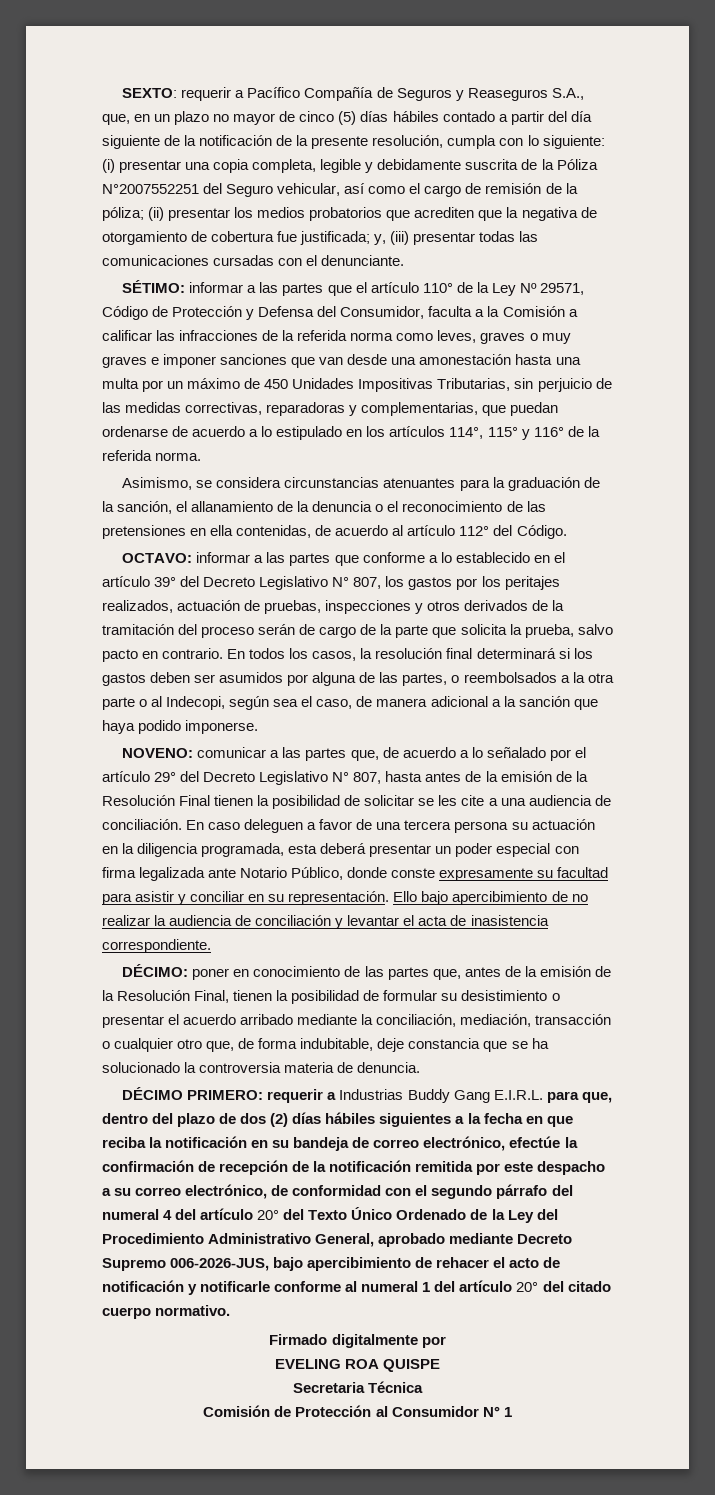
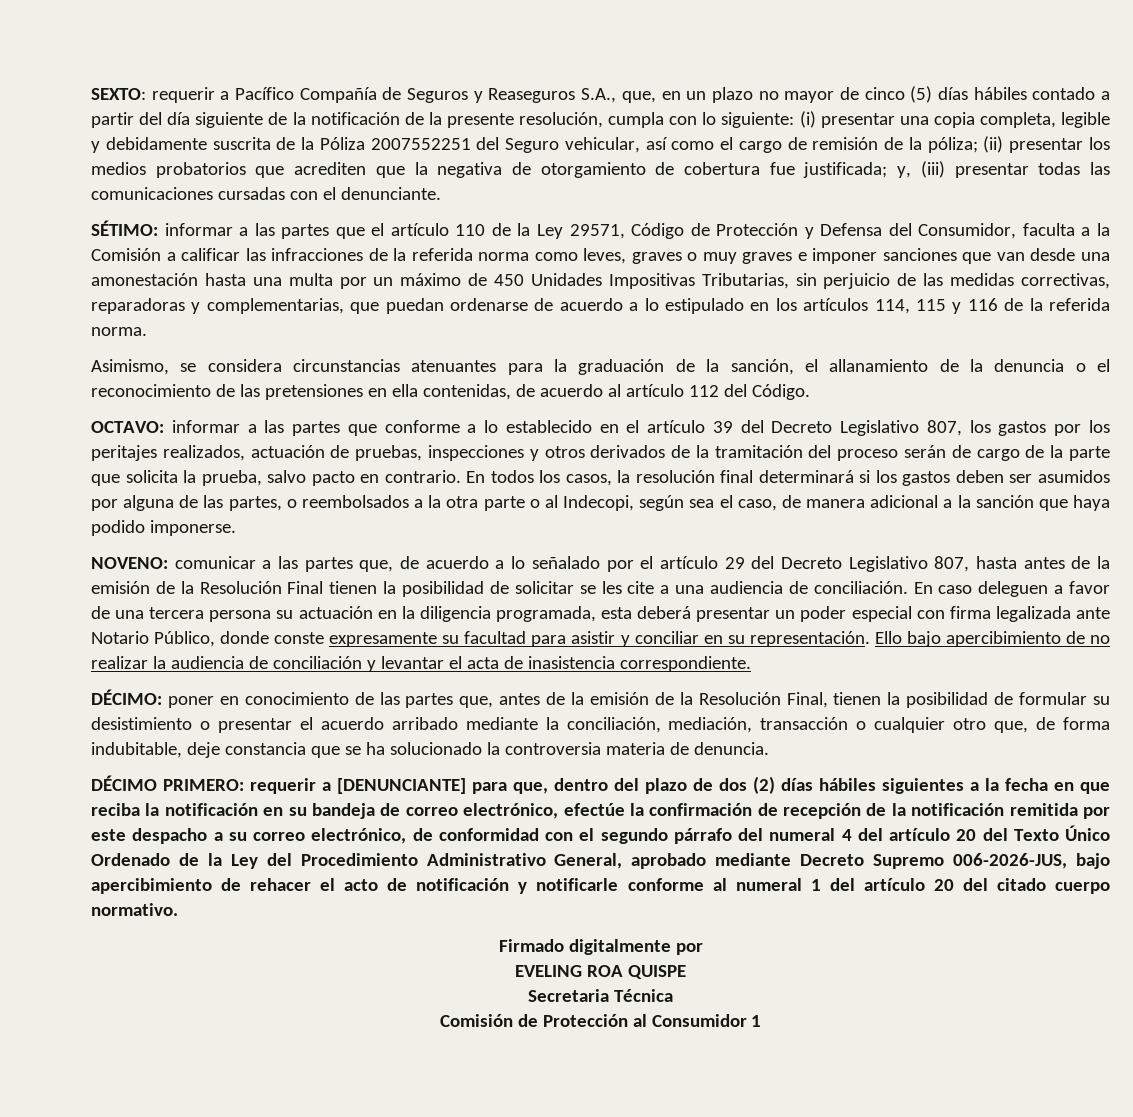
- (i) presentar una copia completa, legible y debidamente suscrita de la Póliza N°2007552251 del Seguro vehicular, así como el cargo de remisión de la póliza;
+ (i) presentar una copia completa, legible y debidamente suscrita de la Póliza 2007552251 del Seguro vehicular, así como el cargo de remisión de la póliza;
- informar a las partes que el artículo 110° de la Ley Nº 29571, Código de Protección y Defensa del Consumidor, faculta a la Comisión a calificar las infracciones de la referida norma como leves, graves o muy graves e imponer sanciones que van desde una amonestación hasta una multa por un máximo de 450 Unidades Impositivas Tributarias, sin perjuicio de las medidas correctivas, reparadoras y complementarias, que puedan ordenarse de acuerdo a lo estipulado en los artículos 114°, 115° y 116° de la referida norma.
+ informar a las partes que el artículo 110 de la Ley 29571, Código de Protección y Defensa del Consumidor, faculta a la Comisión a calificar las infracciones de la referida norma como leves, graves o muy graves e imponer sanciones que van desde una amonestación hasta una multa por un máximo de 450 Unidades Impositivas Tributarias, sin perjuicio de las medidas correctivas, reparadoras y complementarias, que puedan ordenarse de acuerdo a lo estipulado en los artículos 114, 115 y 116 de la referida norma.
- Asimismo, se considera circunstancias atenuantes para la graduación de la sanción, el allanamiento de la denuncia o el reconocimiento de las pretensiones en ella contenidas, de acuerdo al artículo 112° del Código.
+ Asimismo, se considera circunstancias atenuantes para la graduación de la sanción, el allanamiento de la denuncia o el reconocimiento de las pretensiones en ella contenidas, de acuerdo al artículo 112 del Código.
- OCTAVO: informar a las partes que conforme a lo establecido en el artículo 39° del Decreto Legislativo N° 807, los gastos por los peritajes realizados, actuación de pruebas, inspecciones y otros derivados de la tramitación del proceso serán de cargo de la parte que solicita la prueba, salvo pacto en contrario.
+ OCTAVO: informar a las partes que conforme a lo establecido en el artículo 39 del Decreto Legislativo 807, los gastos por los peritajes realizados, actuación de pruebas, inspecciones y otros derivados de la tramitación del proceso serán de cargo de la parte que solicita la prueba, salvo pacto en contrario.
- NOVENO: comunicar a las partes que, de acuerdo a lo señalado por el artículo 29° del Decreto Legislativo N° 807, hasta antes de la emisión de la Resolución Final tienen la posibilidad de solicitar se les cite a una audiencia de conciliación.
+ NOVENO: comunicar a las partes que, de acuerdo a lo señalado por el artículo 29 del Decreto Legislativo 807, hasta antes de la emisión de la Resolución Final tienen la posibilidad de solicitar se les cite a una audiencia de conciliación.
- requerir a Industrias Buddy Gang E.I.R.L. para que, dentro del plazo de dos (2) días hábiles siguientes a la fecha en que reciba la notificación en su bandeja de correo electrónico, efectúe la confirmación de recepción de la notificación remitida por este despacho a su correo electrónico, de conformidad con el segundo párrafo del numeral 4 del artículo 20° del Texto Único Ordenado de la Ley del Procedimiento Administrativo General, aprobado mediante Decreto Supremo 006-2026-JUS, bajo apercibimiento de rehacer el acto de notificación y notificarle conforme al numeral 1 del artículo 20° del citado cuerpo normativo.
+ requerir a [DENUNCIANTE] para que, dentro del plazo de dos (2) días hábiles siguientes a la fecha en que reciba la notificación en su bandeja de correo electrónico, efectúe la confirmación de recepción de la notificación remitida por este despacho a su correo electrónico, de conformidad con el segundo párrafo del numeral 4 del artículo 20 del Texto Único Ordenado de la Ley del Procedimiento Administrativo General, aprobado mediante Decreto Supremo 006-2026-JUS, bajo apercibimiento de rehacer el acto de notificación y notificarle conforme al numeral 1 del artículo 20 del citado cuerpo normativo.
- Comisión de Protección al Consumidor N° 1
+ Comisión de Protección al Consumidor 1

